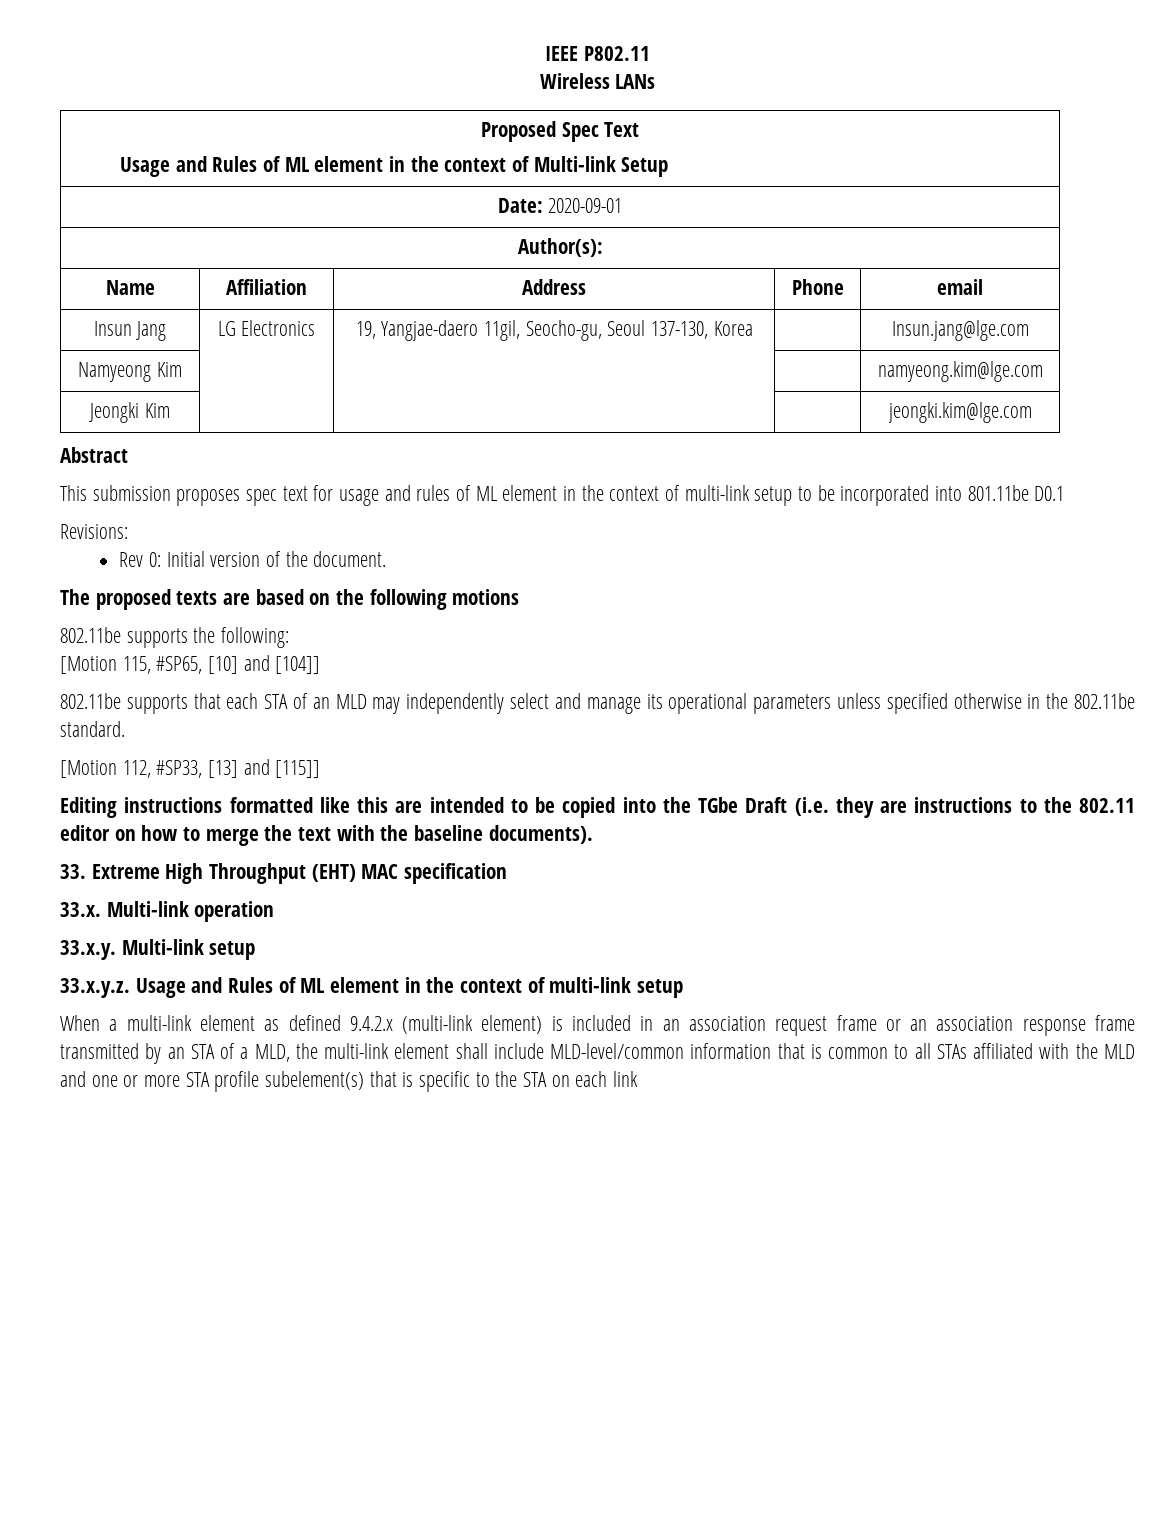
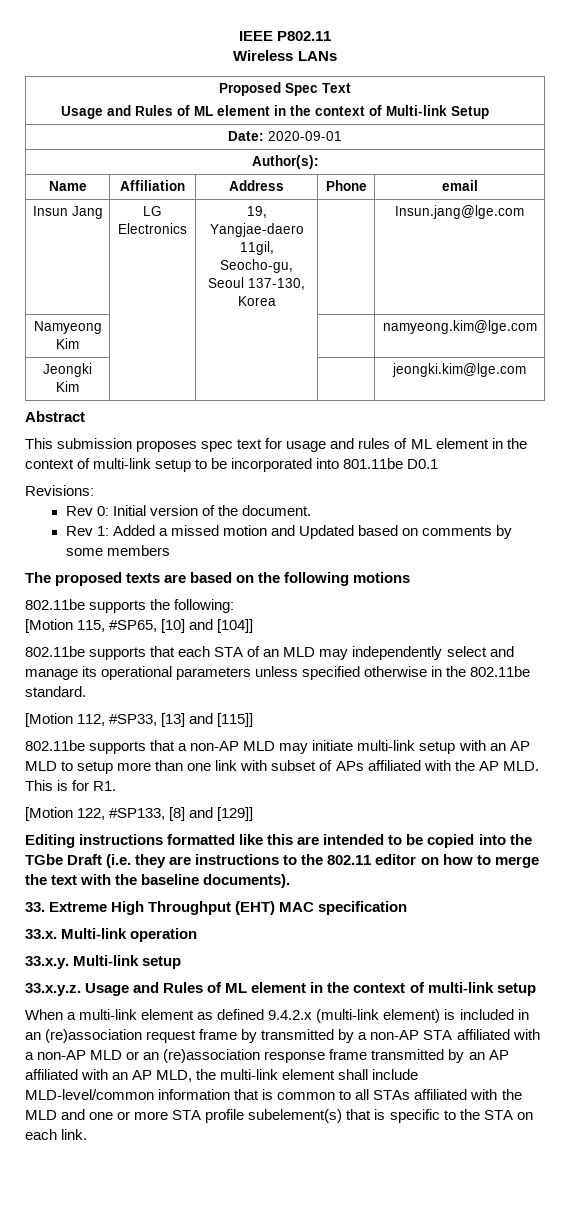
+ Rev 1: Added a missed motion and Updated based on comments by some members
+ 802.11be supports that a non-AP MLD may initiate multi-link setup with an AP MLD to setup more than one link with subset of APs affiliated with the AP MLD. This is for R1.
+ [Motion 122, #SP133, [8] and [129]]
- When a multi-link element as defined 9.4.2.x (multi-link element) is included in an association request frame or an association response frame transmitted by an STA of a MLD, the multi-link element shall include MLD-level/common information that is common to all STAs affiliated with the MLD and one or more STA profile subelement(s) that is specific to the STA on each link
+ When a multi-link element as defined 9.4.2.x (multi-link element) is included in an (re)association request frame by transmitted by a non-AP STA affiliated with a non-AP MLD or an (re)association response frame transmitted by an AP affiliated with an AP MLD, the multi-link element shall include MLD-level/common information that is common to all STAs affiliated with the MLD and one or more STA profile subelement(s) that is specific to the STA on each link.

